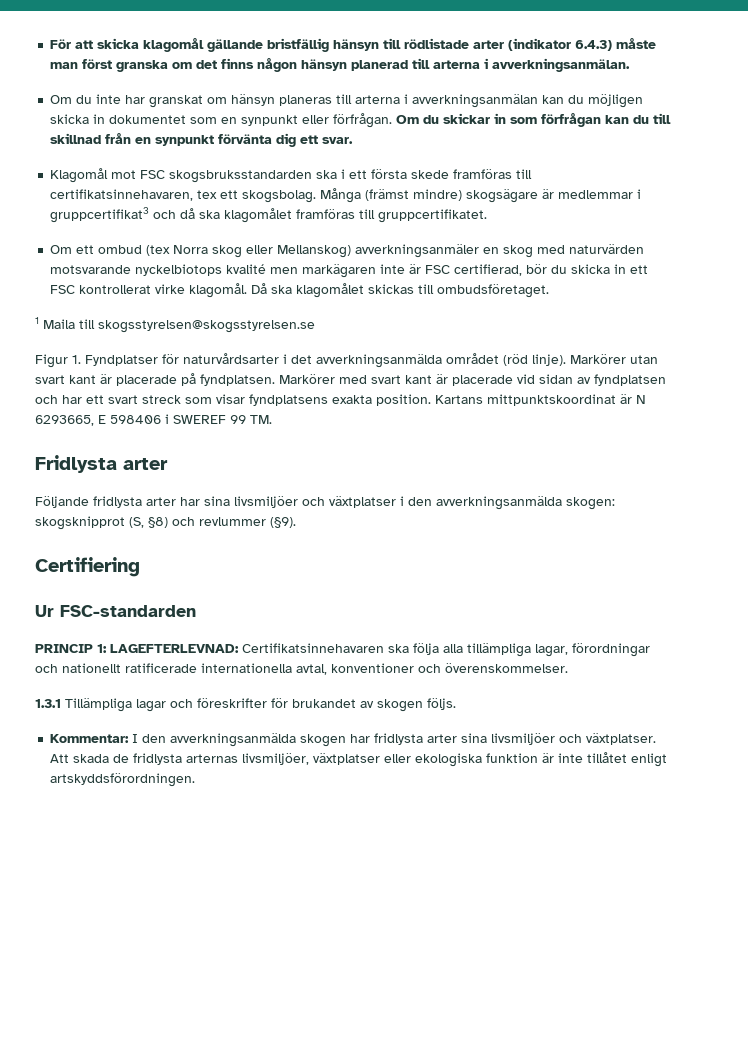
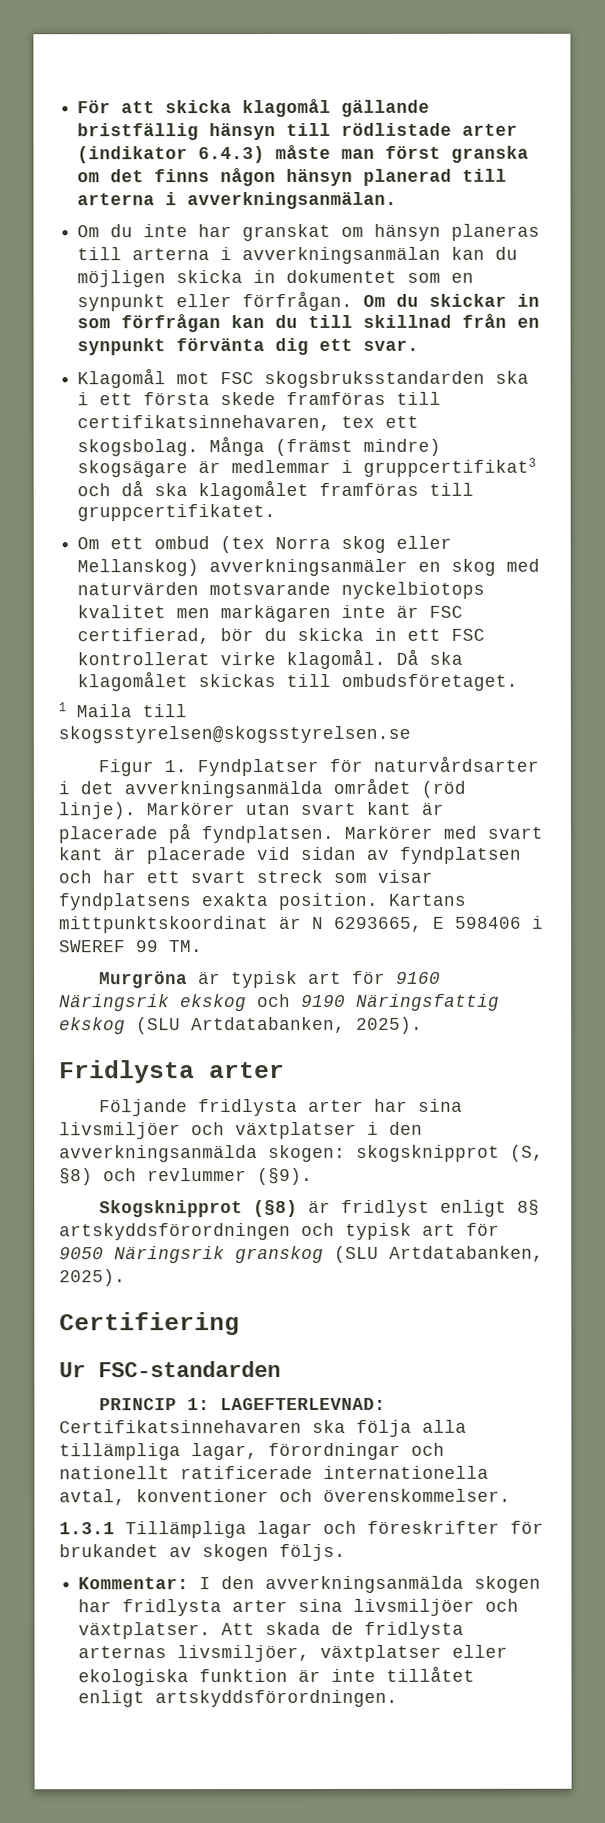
- Om ett ombud (tex Norra skog eller Mellanskog) avverkningsanmäler en skog med naturvärden motsvarande nyckelbiotops kvalité men markägaren inte är FSC certifierad, bör du skicka in ett FSC kontrollerat virke klagomål.
+ Om ett ombud (tex Norra skog eller Mellanskog) avverkningsanmäler en skog med naturvärden motsvarande nyckelbiotops kvalitet men markägaren inte är FSC certifierad, bör du skicka in ett FSC kontrollerat virke klagomål.
+ Murgröna är typisk art för 9160 Näringsrik ekskog och 9190 Näringsfattig ekskog (SLU Artdatabanken, 2025).
+ Skogsknipprot (§8) är fridlyst enligt 8§ artskyddsförordningen och typisk art för 9050 Näringsrik granskog (SLU Artdatabanken, 2025).

